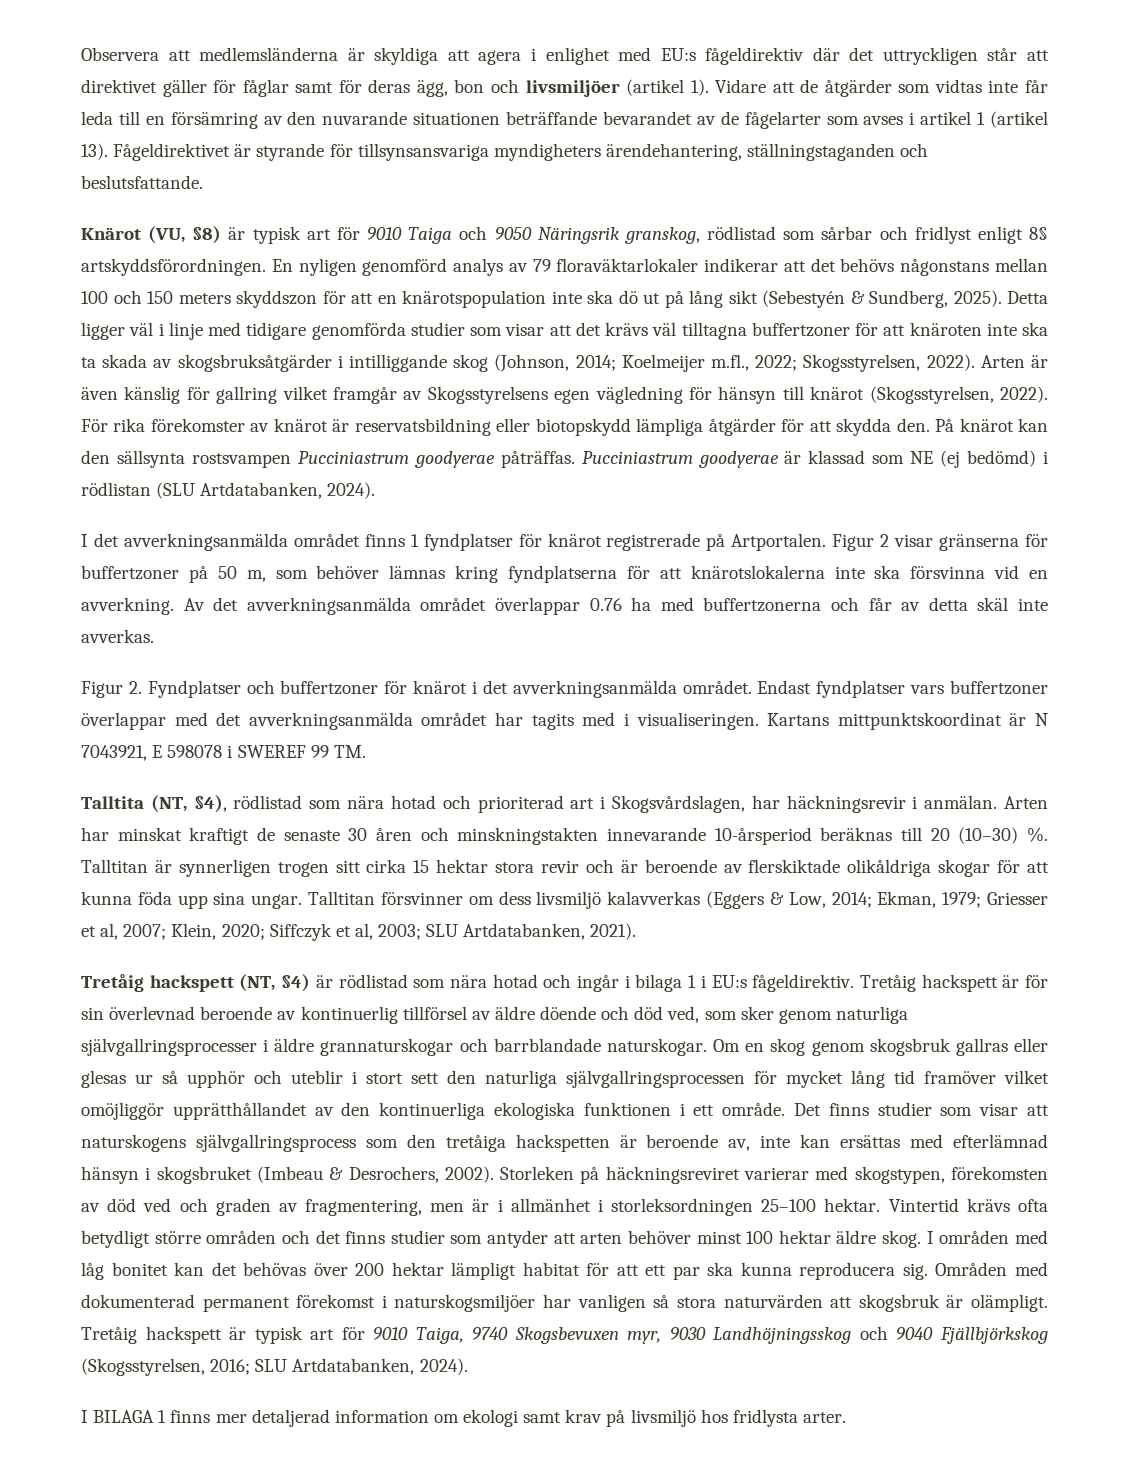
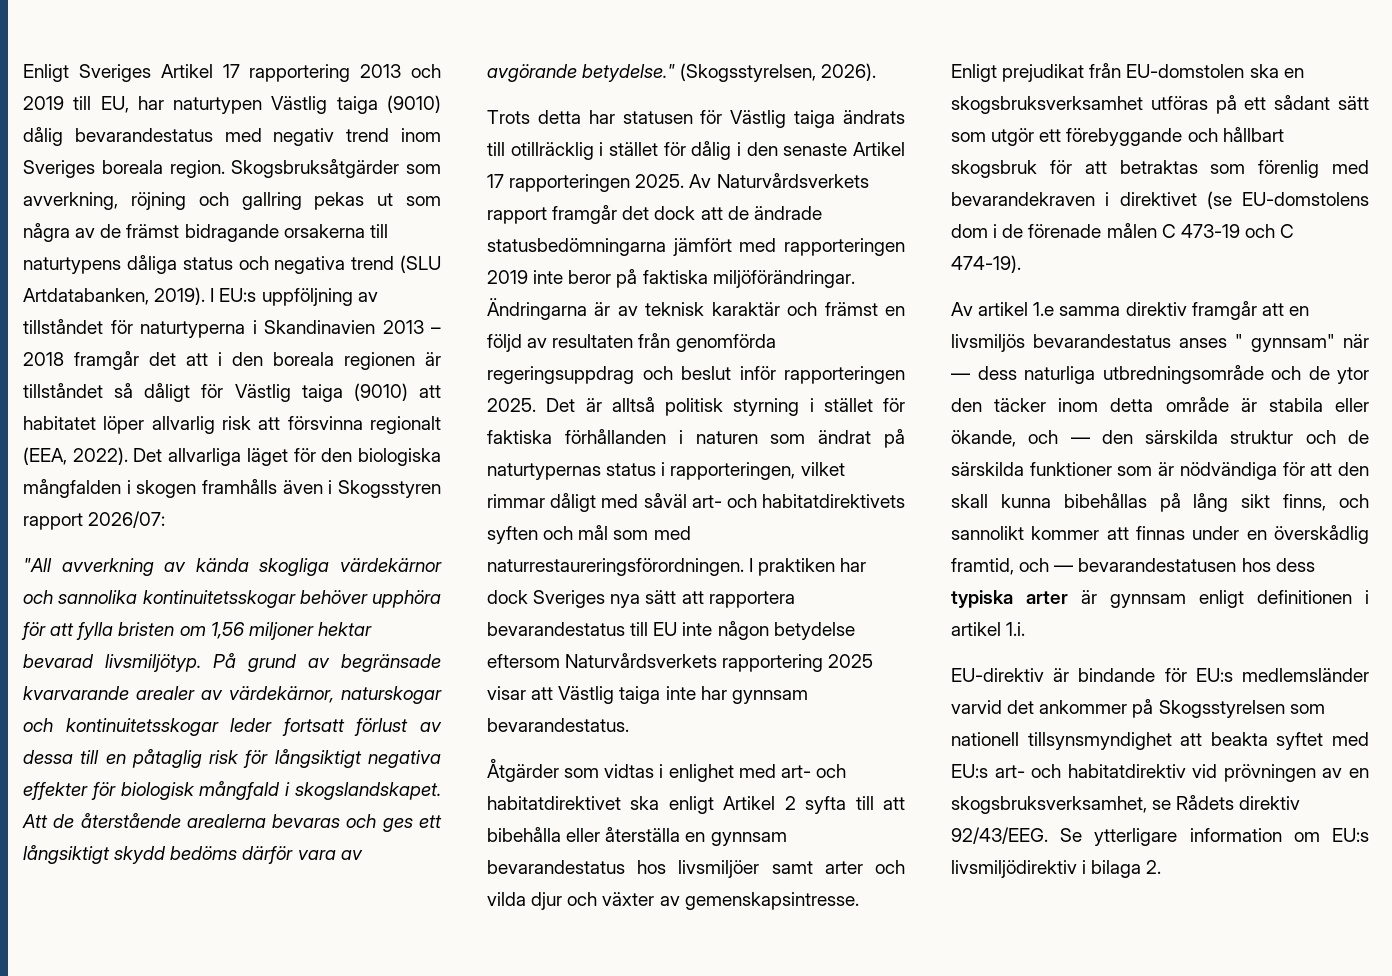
- Observera att medlemsländerna är skyldiga att agera i enlighet med EU:s fågeldirektiv där det uttryckligen står att direktivet gäller för fåglar samt för deras ägg, bon och livsmiljöer (artikel 1). Vidare att de åtgärder som vidtas inte får leda till en försämring av den nuvarande situationen beträffande bevarandet av de fågelarter som avses i artikel 1 (artikel 13). Fågeldirektivet är styrande för tillsynsansvariga myndigheters ärendehantering, ställningstaganden och beslutsfattande.
- Knärot (VU, §8) är typisk art för 9010 Taiga och 9050 Näringsrik granskog, rödlistad som sårbar och fridlyst enligt 8§ artskyddsförordningen. En nyligen genomförd analys av 79 floraväktarlokaler indikerar att det behövs någonstans mellan 100 och 150 meters skyddszon för att en knärotspopulation inte ska dö ut på lång sikt (Sebestyén & Sundberg, 2025). Detta ligger väl i linje med tidigare genomförda studier som visar att det krävs väl tilltagna buffertzoner för att knäroten inte ska ta skada av skogsbruksåtgärder i intilliggande skog (Johnson, 2014; Koelmeijer m.fl., 2022; Skogsstyrelsen, 2022). Arten är även känslig för gallring vilket framgår av Skogsstyrelsens egen vägledning för hänsyn till knärot (Skogsstyrelsen, 2022). För rika förekomster av knärot är reservatsbildning eller biotopskydd lämpliga åtgärder för att skydda den. På knärot kan den sällsynta rostsvampen Pucciniastrum goodyerae påträffas. Pucciniastrum goodyerae är klassad som NE (ej bedömd) i rödlistan (SLU Artdatabanken, 2024).
- I det avverkningsanmälda området finns 1 fyndplatser för knärot registrerade på Artportalen. Figur 2 visar gränserna för buffertzoner på 50 m, som behöver lämnas kring fyndplatserna för att knärotslokalerna inte ska försvinna vid en avverkning. Av det avverkningsanmälda området överlappar 0.76 ha med buffertzonerna och får av detta skäl inte avverkas.
- Figur 2. Fyndplatser och buffertzoner för knärot i det avverkningsanmälda området. Endast fyndplatser vars buffertzoner överlappar med det avverkningsanmälda området har tagits med i visualiseringen. Kartans mittpunktskoordinat är N 7043921, E 598078 i SWEREF 99 TM.
- Talltita (NT, §4), rödlistad som nära hotad och prioriterad art i Skogsvårdslagen, har häckningsrevir i anmälan. Arten har minskat kraftigt de senaste 30 åren och minskningstakten innevarande 10-årsperiod beräknas till 20 (10–30) %. Talltitan är synnerligen trogen sitt cirka 15 hektar stora revir och är beroende av flerskiktade olikåldriga skogar för att kunna föda upp sina ungar. Talltitan försvinner om dess livsmiljö kalavverkas (Eggers & Low, 2014; Ekman, 1979; Griesser et al, 2007; Klein, 2020; Siffczyk et al, 2003; SLU Artdatabanken, 2021).
- Tretåig hackspett (NT, §4) är rödlistad som nära hotad och ingår i bilaga 1 i EU:s fågeldirektiv. Tretåig hackspett är för sin överlevnad beroende av kontinuerlig tillförsel av äldre döende och död ved, som sker genom naturliga självgallringsprocesser i äldre grannaturskogar och barrblandade naturskogar. Om en skog genom skogsbruk gallras eller glesas ur så upphör och uteblir i stort sett den naturliga självgallringsprocessen för mycket lång tid framöver vilket omöjliggör upprätthållandet av den kontinuerliga ekologiska funktionen i ett område. Det finns studier som visar att naturskogens självgallringsprocess som den tretåiga hackspetten är beroende av, inte kan ersättas med efterlämnad hänsyn i skogsbruket (Imbeau & Desrochers, 2002). Storleken på häckningsreviret varierar med skogstypen, förekomsten av död ved och graden av fragmentering, men är i allmänhet i storleksordningen 25–100 hektar. Vintertid krävs ofta betydligt större områden och det finns studier som antyder att arten behöver minst 100 hektar äldre skog. I områden med låg bonitet kan det behövas över 200 hektar lämpligt habitat för att ett par ska kunna reproducera sig. Områden med dokumenterad permanent förekomst i naturskogsmiljöer har vanligen så stora naturvärden att skogsbruk är olämpligt. Tretåig hackspett är typisk art för 9010 Taiga, 9740 Skogsbevuxen myr, 9030 Landhöjningsskog och 9040 Fjällbjörkskog (Skogsstyrelsen, 2016; SLU Artdatabanken, 2024).
- I BILAGA 1 finns mer detaljerad information om ekologi samt krav på livsmiljö hos fridlysta arter.
+ Enligt Sveriges Artikel 17 rapportering 2013 och 2019 till EU, har naturtypen Västlig taiga (9010) dålig bevarandestatus med negativ trend inom Sveriges boreala region. Skogsbruksåtgärder som avverkning, röjning och gallring pekas ut som några av de främst bidragande orsakerna till naturtypens dåliga status och negativa trend (SLU Artdatabanken, 2019). I EU:s uppföljning av tillståndet för naturtyperna i Skandinavien 2013 – 2018 framgår det att i den boreala regionen är tillståndet så dåligt för Västlig taiga (9010) att habitatet löper allvarlig risk att försvinna regionalt (EEA, 2022). Det allvarliga läget för den biologiska mångfalden i skogen framhålls även i Skogsstyren rapport 2026/07:
+ "All avverkning av kända skogliga värdekärnor och sannolika kontinuitetsskogar behöver upphöra för att fylla bristen om 1,56 miljoner hektar bevarad livsmiljötyp. På grund av begränsade kvarvarande arealer av värdekärnor, naturskogar och kontinuitetsskogar leder fortsatt förlust av dessa till en påtaglig risk för långsiktigt negativa effekter för biologisk mångfald i skogslandskapet. Att de återstående arealerna bevaras och ges ett långsiktigt skydd bedöms därför vara av avgörande betydelse." (Skogsstyrelsen, 2026).
+ Trots detta har statusen för Västlig taiga ändrats till otillräcklig i stället för dålig i den senaste Artikel 17 rapporteringen 2025. Av Naturvårdsverkets rapport framgår det dock att de ändrade statusbedömningarna jämfört med rapporteringen 2019 inte beror på faktiska miljöförändringar. Ändringarna är av teknisk karaktär och främst en följd av resultaten från genomförda regeringsuppdrag och beslut inför rapporteringen 2025. Det är alltså politisk styrning i stället för faktiska förhållanden i naturen som ändrat på naturtypernas status i rapporteringen, vilket rimmar dåligt med såväl art- och habitatdirektivets syften och mål som med naturrestaureringsförordningen. I praktiken har dock Sveriges nya sätt att rapportera bevarandestatus till EU inte någon betydelse eftersom Naturvårdsverkets rapportering 2025 visar att Västlig taiga inte har gynnsam bevarandestatus.
+ Åtgärder som vidtas i enlighet med art- och habitatdirektivet ska enligt Artikel 2 syfta till att bibehålla eller återställa en gynnsam bevarandestatus hos livsmiljöer samt arter och vilda djur och växter av gemenskapsintresse. Enligt prejudikat från EU-domstolen ska en skogsbruksverksamhet utföras på ett sådant sätt som utgör ett förebyggande och hållbart skogsbruk för att betraktas som förenlig med bevarandekraven i direktivet (se EU-domstolens dom i de förenade målen C 473-19 och C 474-19).
+ Av artikel 1.e samma direktiv framgår att en livsmiljös bevarandestatus anses " gynnsam" när — dess naturliga utbredningsområde och de ytor den täcker inom detta område är stabila eller ökande, och — den särskilda struktur och de särskilda funktioner som är nödvändiga för att den skall kunna bibehållas på lång sikt finns, och sannolikt kommer att finnas under en överskådlig framtid, och — bevarandestatusen hos dess typiska arter är gynnsam enligt definitionen i artikel 1.i.
+ EU-direktiv är bindande för EU:s medlemsländer varvid det ankommer på Skogsstyrelsen som nationell tillsynsmyndighet att beakta syftet med EU:s art- och habitatdirektiv vid prövningen av en skogsbruksverksamhet, se Rådets direktiv 92/43/EEG. Se ytterligare information om EU:s livsmiljödirektiv i bilaga 2.

